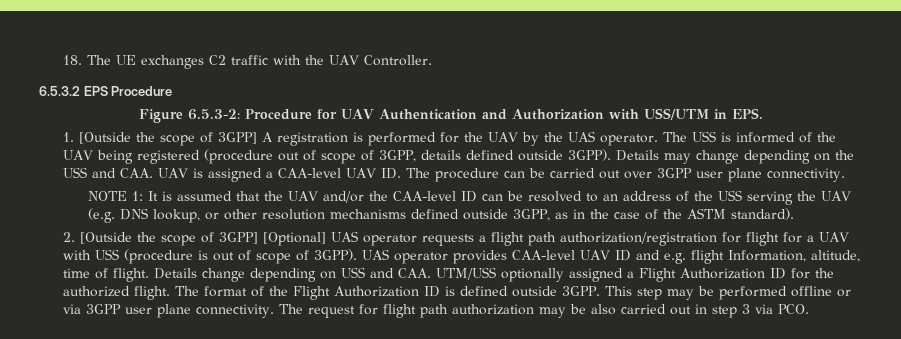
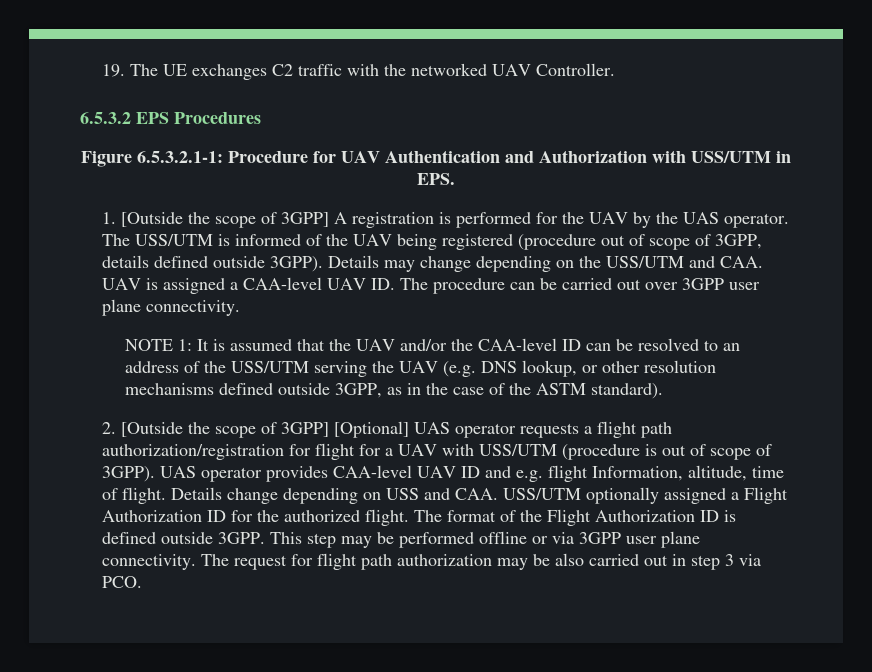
- 18. The UE exchanges C2 traffic with the UAV Controller.
+ 19. The UE exchanges C2 traffic with the networked UAV Controller.
- 6.5.3.2 EPS Procedure
+ 6.5.3.2 EPS Procedures
- Figure 6.5.3-2: Procedure for UAV Authentication and Authorization with USS/UTM in EPS.
+ Figure 6.5.3.2.1-1: Procedure for UAV Authentication and Authorization with USS/UTM in EPS.
- The USS is informed of the UAV being registered (procedure out of scope of 3GPP, details defined outside 3GPP).
+ The USS/UTM is informed of the UAV being registered (procedure out of scope of 3GPP, details defined outside 3GPP).
- Details may change depending on the USS and CAA. UAV is assigned a CAA-level UAV ID. The procedure can be carried out over 3GPP user plane connectivity.
+ Details may change depending on the USS/UTM and CAA. UAV is assigned a CAA-level UAV ID. The procedure can be carried out over 3GPP user plane connectivity.
- NOTE 1: It is assumed that the UAV and/or the CAA-level ID can be resolved to an address of the USS serving the UAV (e.g. DNS lookup, or other resolution mechanisms defined outside 3GPP, as in the case of the ASTM standard).
+ NOTE 1: It is assumed that the UAV and/or the CAA-level ID can be resolved to an address of the USS/UTM serving the UAV (e.g. DNS lookup, or other resolution mechanisms defined outside 3GPP, as in the case of the ASTM standard).
- 2. [Outside the scope of 3GPP] [Optional] UAS operator requests a flight path authorization/registration for flight for a UAV with USS (procedure is out of scope of 3GPP).
+ 2. [Outside the scope of 3GPP] [Optional] UAS operator requests a flight path authorization/registration for flight for a UAV with USS/UTM (procedure is out of scope of 3GPP).
- Details change depending on USS and CAA. UTM/USS optionally assigned a Flight Authorization ID for the authorized flight.
+ Details change depending on USS and CAA. USS/UTM optionally assigned a Flight Authorization ID for the authorized flight.

